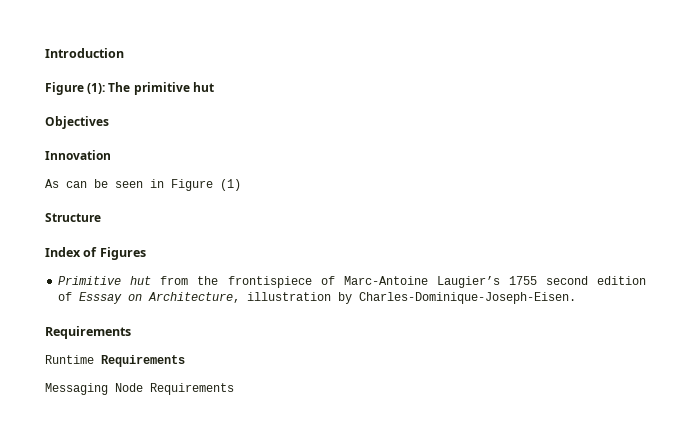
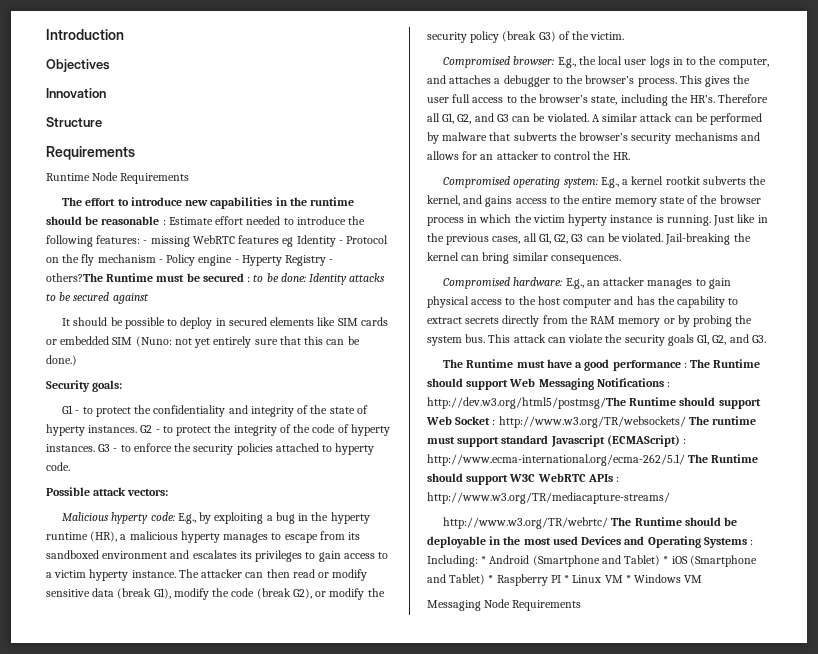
- Figure (1): The primitive hut
  Objectives
  Innovation
- As can be seen in Figure (1)
  Structure
- Index of Figures
- Primitive hut from the frontispiece of Marc-Antoine Laugier’s 1755 second edition of Esssay on Architecture, illustration by Charles-Dominique-Joseph-Eisen.
- Runtime Requirements
+ Runtime Node Requirements
+ The effort to introduce new capabilities in the runtime should be reasonable : Estimate effort needed to introduce the following features: - missing WebRTC features eg Identity - Protocol on the fly mechanism - Policy engine - Hyperty Registry - others?The Runtime must be secured : to be done: Identity attacks to be secured against
+ It should be possible to deploy in secured elements like SIM cards or embedded SIM (Nuno: not yet entirely sure that this can be done.)
+ Security goals:
+ G1 - to protect the confidentiality and integrity of the state of hyperty instances. G2 - to protect the integrity of the code of hyperty instances. G3 - to enforce the security policies attached to hyperty code.
+ Possible attack vectors:
+ Malicious hyperty code: E.g., by exploiting a bug in the hyperty runtime (HR), a malicious hyperty manages to escape from its sandboxed environment and escalates its privileges to gain access to a victim hyperty instance. The attacker can then read or modify sensitive data (break G1), modify the code (break G2), or modify the security policy (break G3) of the victim.
+ Compromised browser: E.g., the local user logs in to the computer, and attaches a debugger to the browser’s process. This gives the user full access to the browser’s state, including the HR’s. Therefore all G1, G2, and G3 can be violated. A similar attack can be performed by malware that subverts the browser’s security mechanisms and allows for an attacker to control the HR.
+ Compromised operating system: E.g., a kernel rootkit subverts the kernel, and gains access to the entire memory state of the browser process in which the victim hyperty instance is running. Just like in the previous cases, all G1, G2, G3 can be violated. Jail-breaking the kernel can bring similar consequences.
+ Compromised hardware: E.g., an attacker manages to gain physical access to the host computer and has the capability to extract secrets directly from the RAM memory or by probing the system bus. This attack can violate the security goals G1, G2, and G3.
+ The Runtime must have a good performance : The Runtime should support Web Messaging Notifications : http://dev.w3.org/html5/postmsg/The Runtime should support Web Socket : http://www.w3.org/TR/websockets/ The runtime must support standard Javascript (ECMAScript) : http://www.ecma-international.org/ecma-262/5.1/ The Runtime should support W3C WebRTC APIs : http://www.w3.org/TR/mediacapture-streams/
+ http://www.w3.org/TR/webrtc/ The Runtime should be deployable in the most used Devices and Operating Systems : Including: * Android (Smartphone and Tablet) * iOS (Smartphone and Tablet) * Raspberry PI * Linux VM * Windows VM

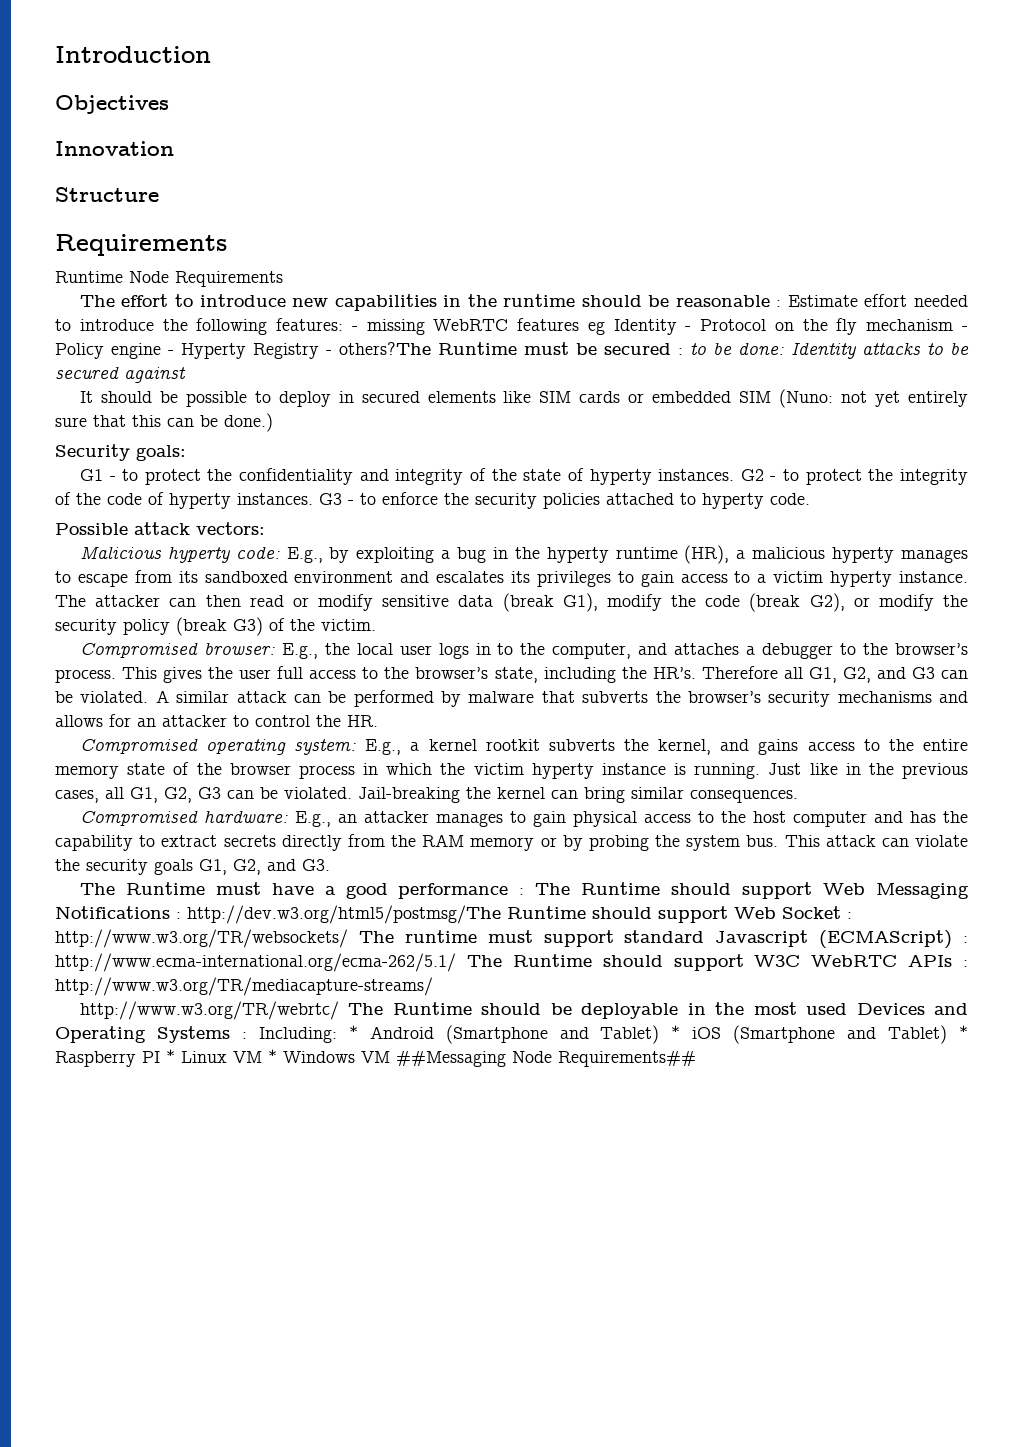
- http://www.w3.org/TR/webrtc/ The Runtime should be deployable in the most used Devices and Operating Systems : Including: * Android (Smartphone and Tablet) * iOS (Smartphone and Tablet) * Raspberry PI * Linux VM * Windows VM
- Messaging Node Requirements
+ http://www.w3.org/TR/webrtc/ The Runtime should be deployable in the most used Devices and Operating Systems : Including: * Android (Smartphone and Tablet) * iOS (Smartphone and Tablet) * Raspberry PI * Linux VM * Windows VM ##Messaging Node Requirements##

